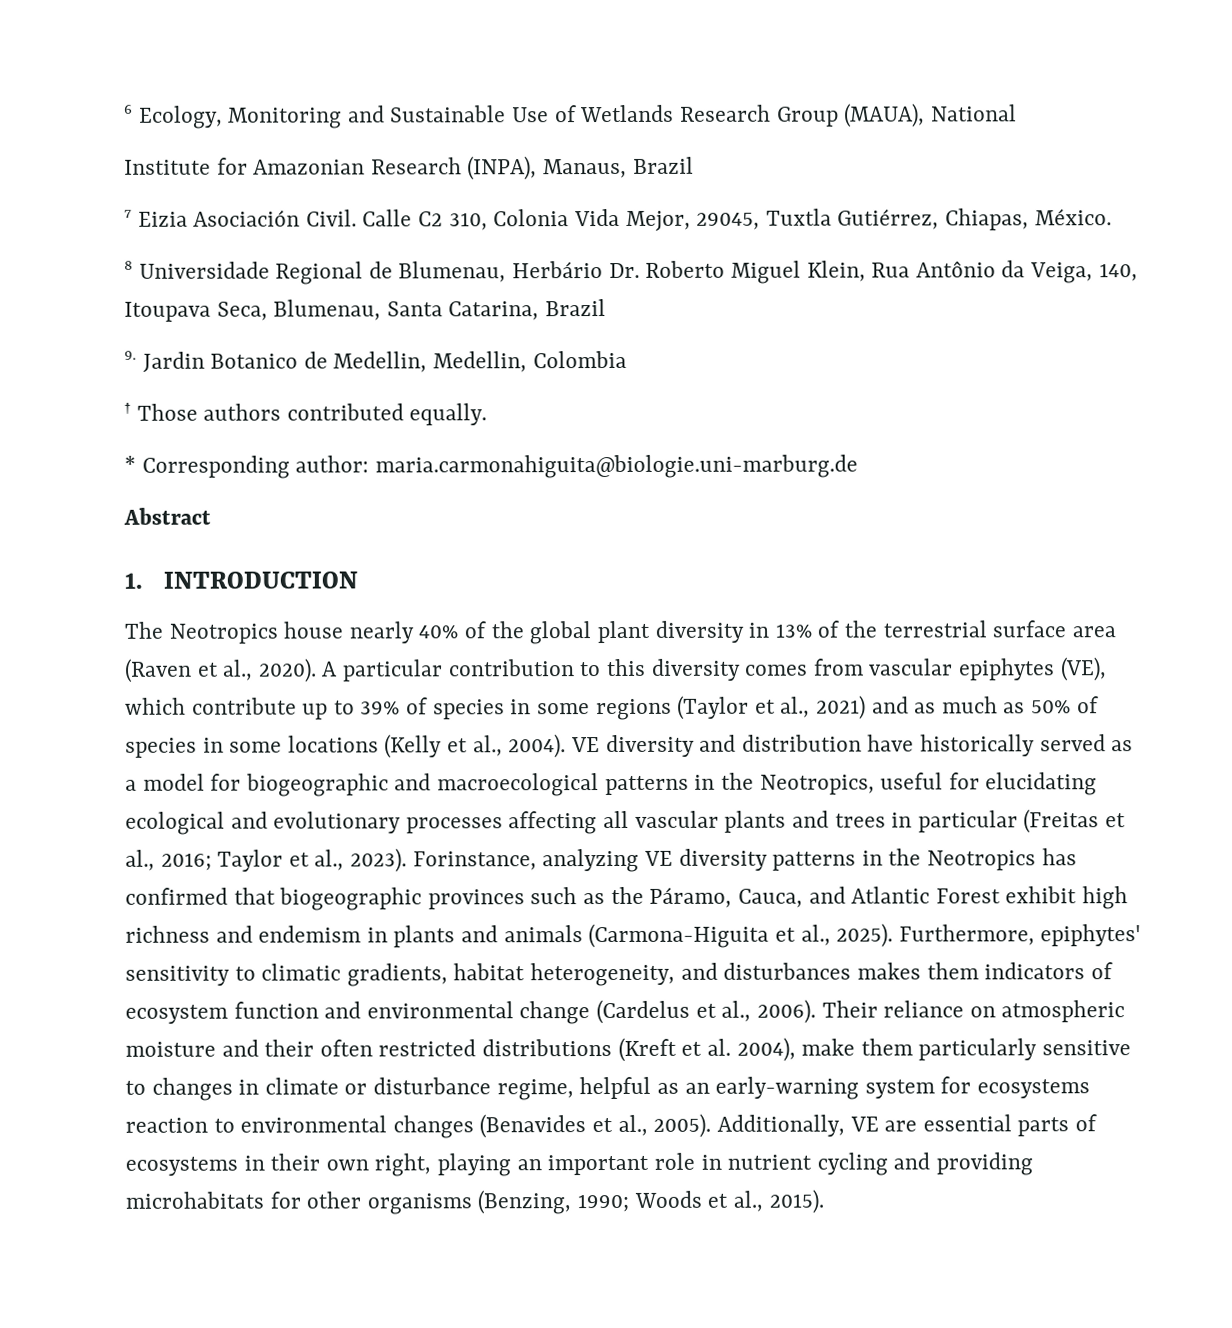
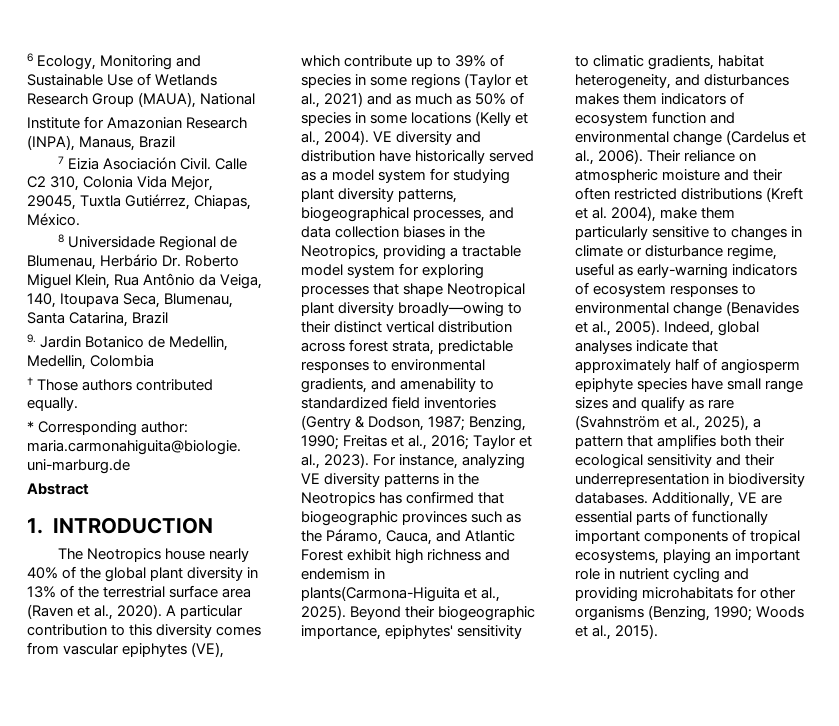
- VE diversity and distribution have historically served as a model for biogeographic and macroecological patterns in the Neotropics, useful for elucidating ecological and evolutionary processes affecting all vascular plants and trees in particular (Freitas et al., 2016; Taylor et al., 2023).
+ VE diversity and distribution have historically served as a model system for studying plant diversity patterns, biogeographical processes, and data collection biases in the Neotropics, providing a tractable model system for exploring processes that shape Neotropical plant diversity broadly—owing to their distinct vertical distribution across forest strata, predictable responses to environmental gradients, and amenability to standardized field inventories (Gentry & Dodson, 1987; Benzing, 1990; Freitas et al., 2016; Taylor et al., 2023).
- Forinstance, analyzing VE diversity patterns in the Neotropics has confirmed that biogeographic provinces such as the Páramo, Cauca, and Atlantic Forest exhibit high richness and endemism in plants and animals (Carmona‐Higuita et al., 2025). Furthermore, epiphytes' sensitivity to climatic gradients, habitat heterogeneity, and disturbances makes them indicators of ecosystem function and environmental change (Cardelus et al., 2006).
+ For instance, analyzing VE diversity patterns in the Neotropics has confirmed that biogeographic provinces such as the Páramo, Cauca, and Atlantic Forest exhibit high richness and endemism in plants(Carmona‐Higuita et al., 2025). Beyond their biogeographic importance, epiphytes' sensitivity to climatic gradients, habitat heterogeneity, and disturbances makes them indicators of ecosystem function and environmental change (Cardelus et al., 2006).
- Their reliance on atmospheric moisture and their often restricted distributions (Kreft et al. 2004), make them particularly sensitive to changes in climate or disturbance regime, helpful as an early-warning system for ecosystems reaction to environmental changes (Benavides et al., 2005).
+ Their reliance on atmospheric moisture and their often restricted distributions (Kreft et al. 2004), make them particularly sensitive to changes in climate or disturbance regime, useful as early-warning indicators of ecosystem responses to environmental change (Benavides et al., 2005).
+ Indeed, global analyses indicate that approximately half of angiosperm epiphyte species have small range sizes and qualify as rare (Svahnström et al., 2025), a pattern that amplifies both their ecological sensitivity and their underrepresentation in biodiversity databases.
- Additionally, VE are essential parts of ecosystems in their own right, playing an important role in nutrient cycling and providing microhabitats for other organisms (Benzing, 1990; Woods et al., 2015).
+ Additionally, VE are essential parts of functionally important components of tropical ecosystems, playing an important role in nutrient cycling and providing microhabitats for other organisms (Benzing, 1990; Woods et al., 2015).

